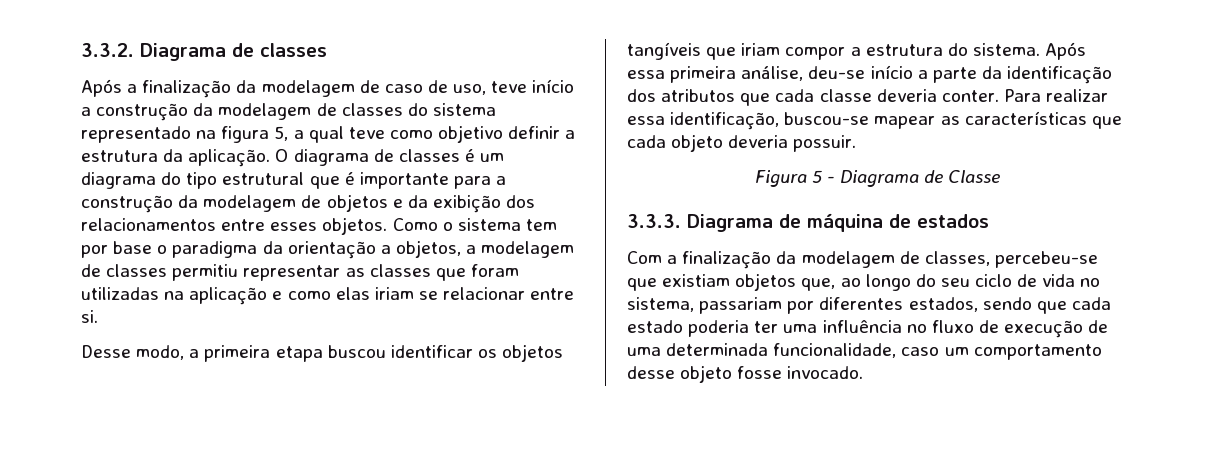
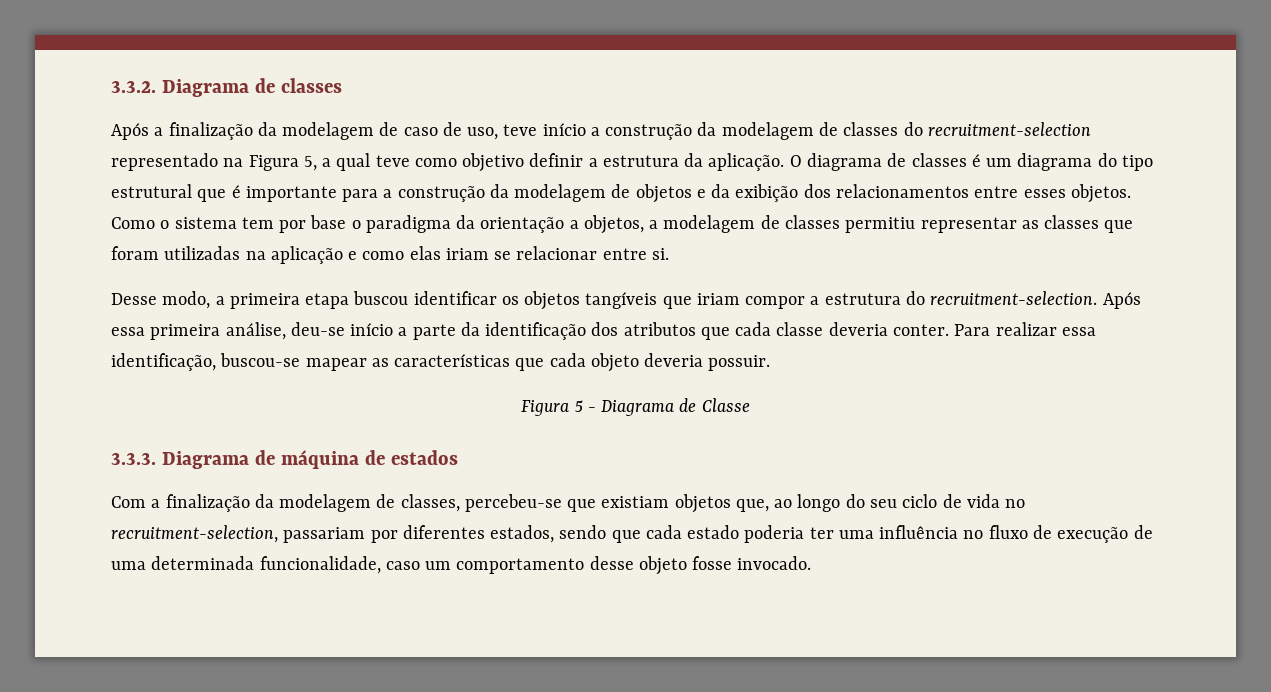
- Após a finalização da modelagem de caso de uso, teve início a construção da modelagem de classes do sistema representado na figura 5, a qual teve como objetivo definir a estrutura da aplicação.
+ Após a finalização da modelagem de caso de uso, teve início a construção da modelagem de classes do recruitment-selection representado na Figura 5, a qual teve como objetivo definir a estrutura da aplicação.
- Desse modo, a primeira etapa buscou identificar os objetos tangíveis que iriam compor a estrutura do sistema.
+ Desse modo, a primeira etapa buscou identificar os objetos tangíveis que iriam compor a estrutura do recruitment-selection.
- Com a finalização da modelagem de classes, percebeu-se que existiam objetos que, ao longo do seu ciclo de vida no sistema, passariam por diferentes estados, sendo que cada estado poderia ter uma influência no fluxo de execução de uma determinada funcionalidade, caso um comportamento desse objeto fosse invocado.
+ Com a finalização da modelagem de classes, percebeu-se que existiam objetos que, ao longo do seu ciclo de vida no recruitment-selection, passariam por diferentes estados, sendo que cada estado poderia ter uma influência no fluxo de execução de uma determinada funcionalidade, caso um comportamento desse objeto fosse invocado.

